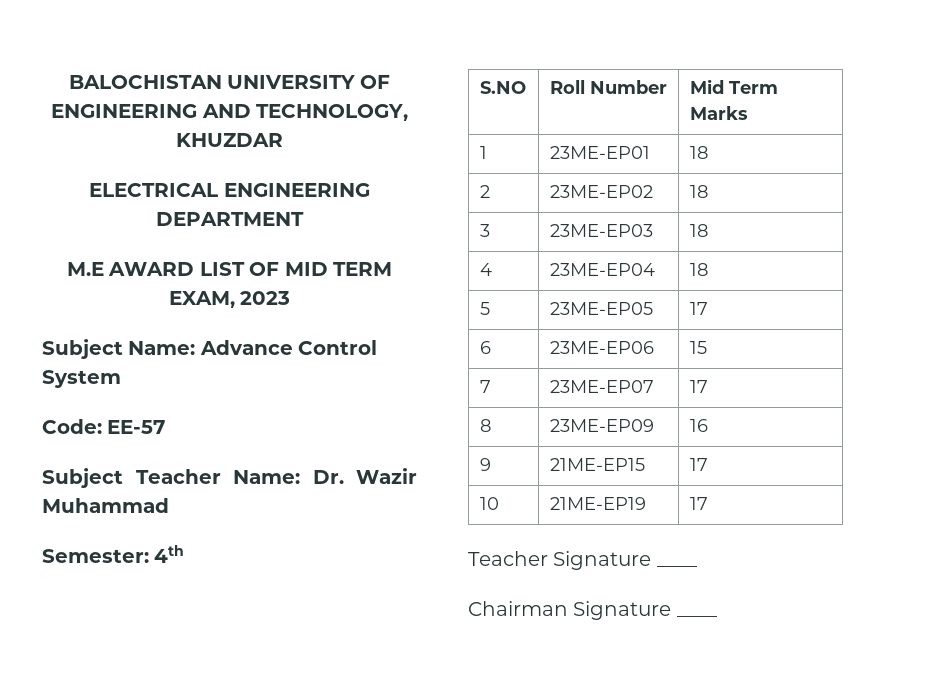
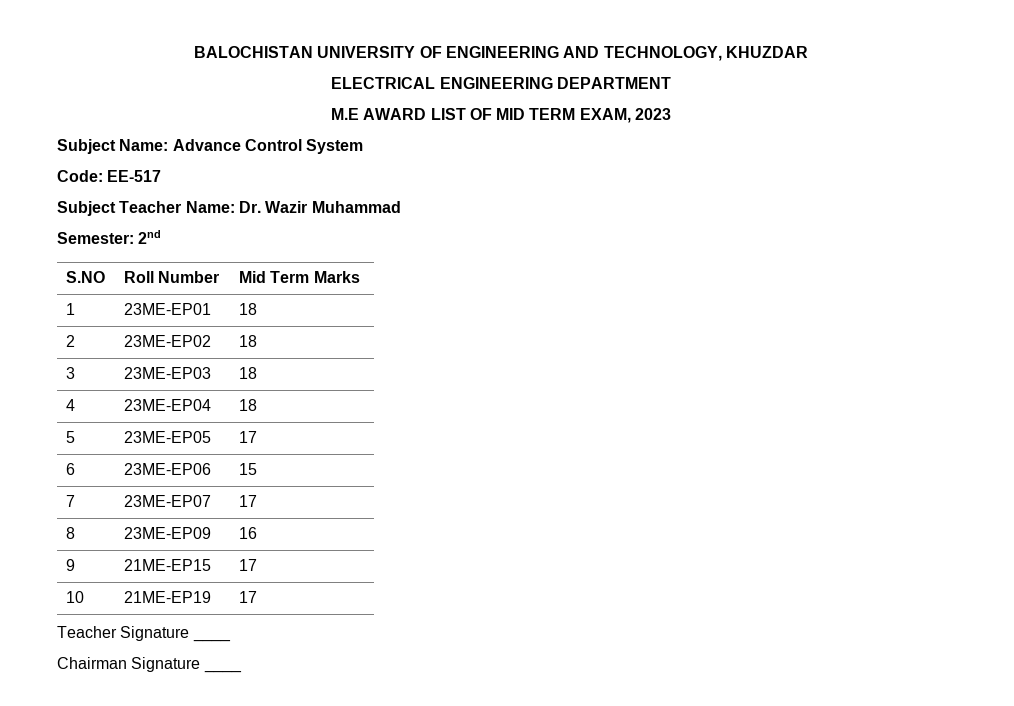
- Code: EE-57
+ Code: EE-517
- Semester: 4th
+ Semester: 2nd

